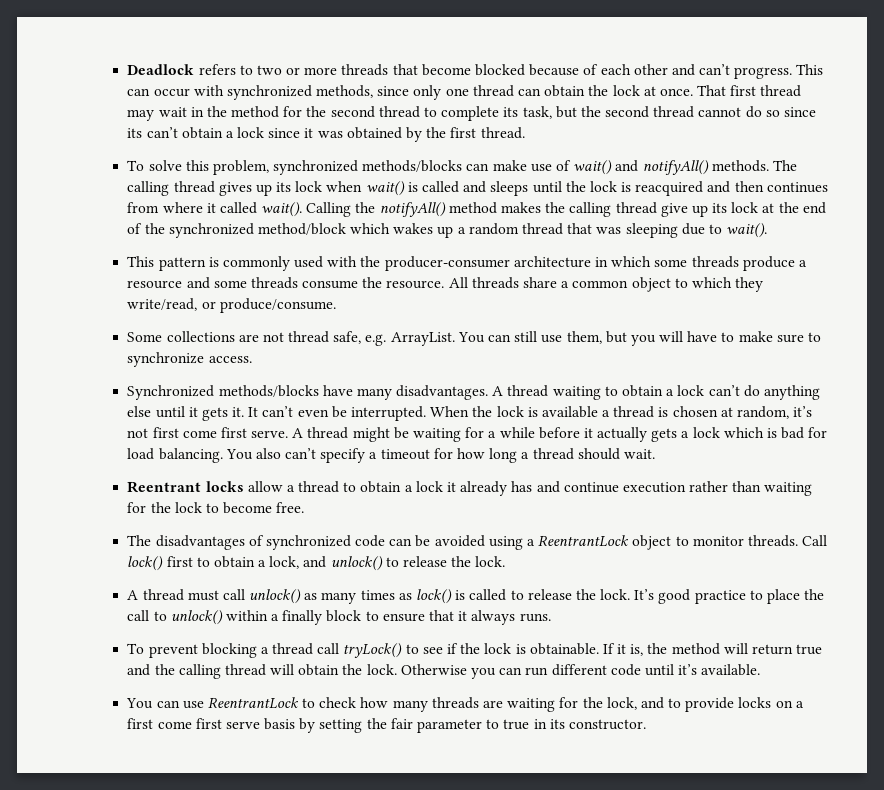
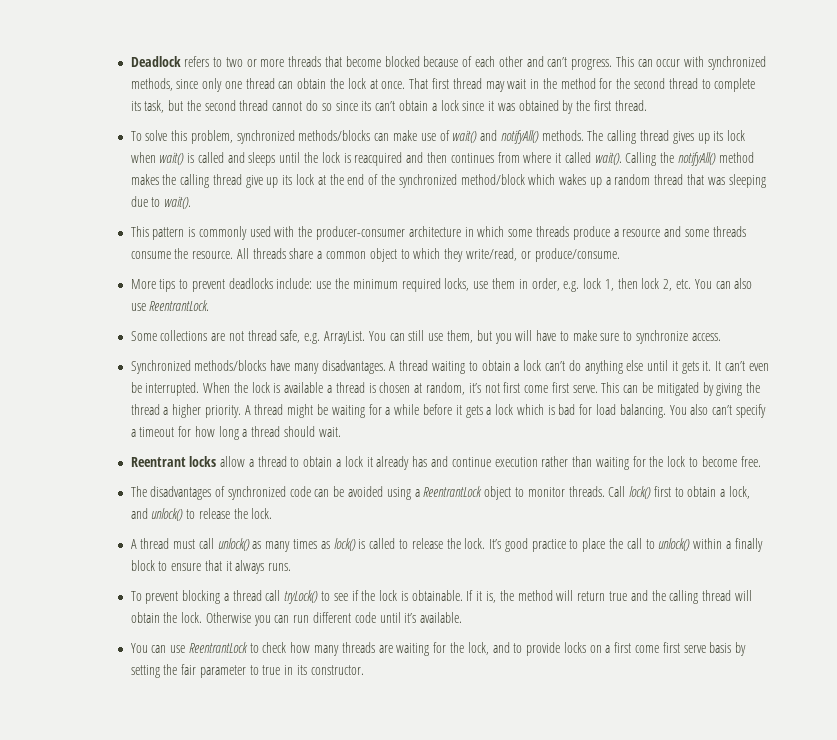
+ More tips to prevent deadlocks include: use the minimum required locks, use them in order, e.g. lock 1, then lock 2, etc. You can also use ReentrantLock.
+ This can be mitigated by giving the thread a higher priority.
- A thread might be waiting for a while before it actually gets a lock which is bad for load balancing.
+ A thread might be waiting for a while before it gets a lock which is bad for load balancing.

